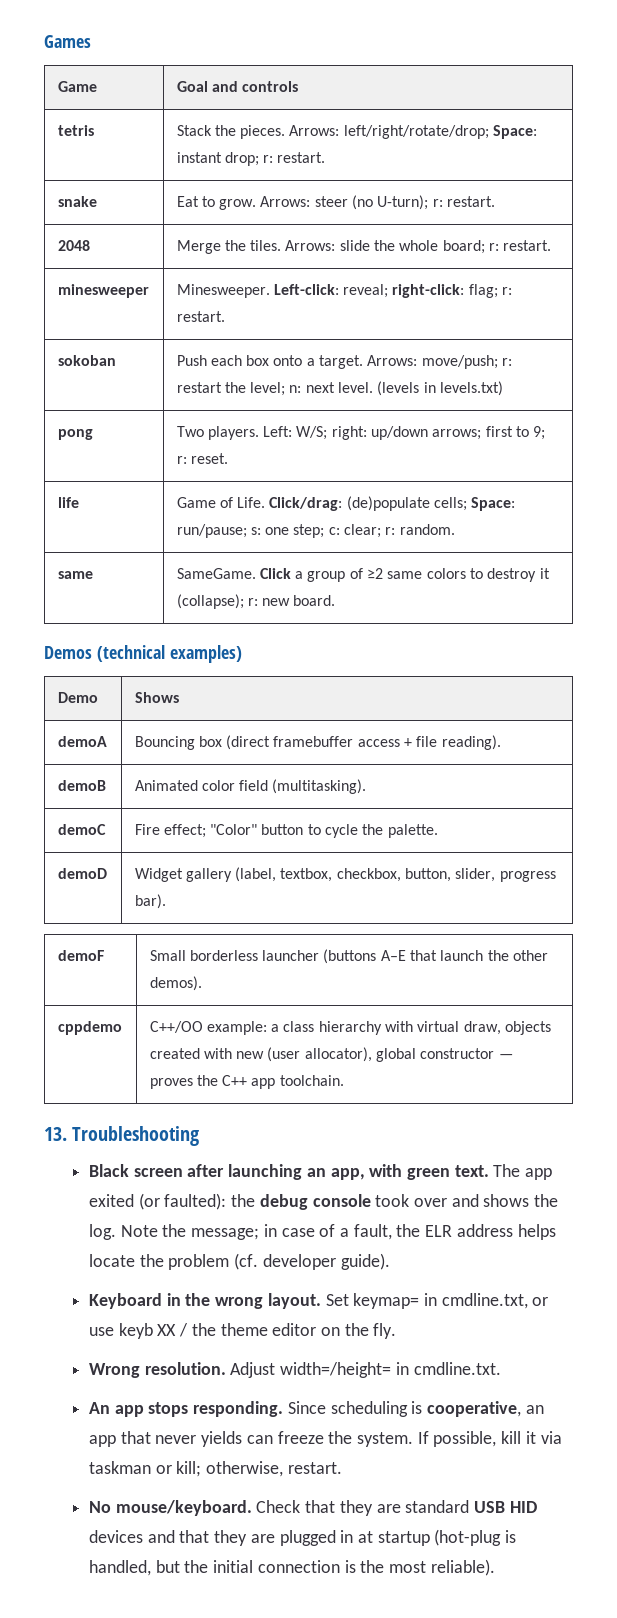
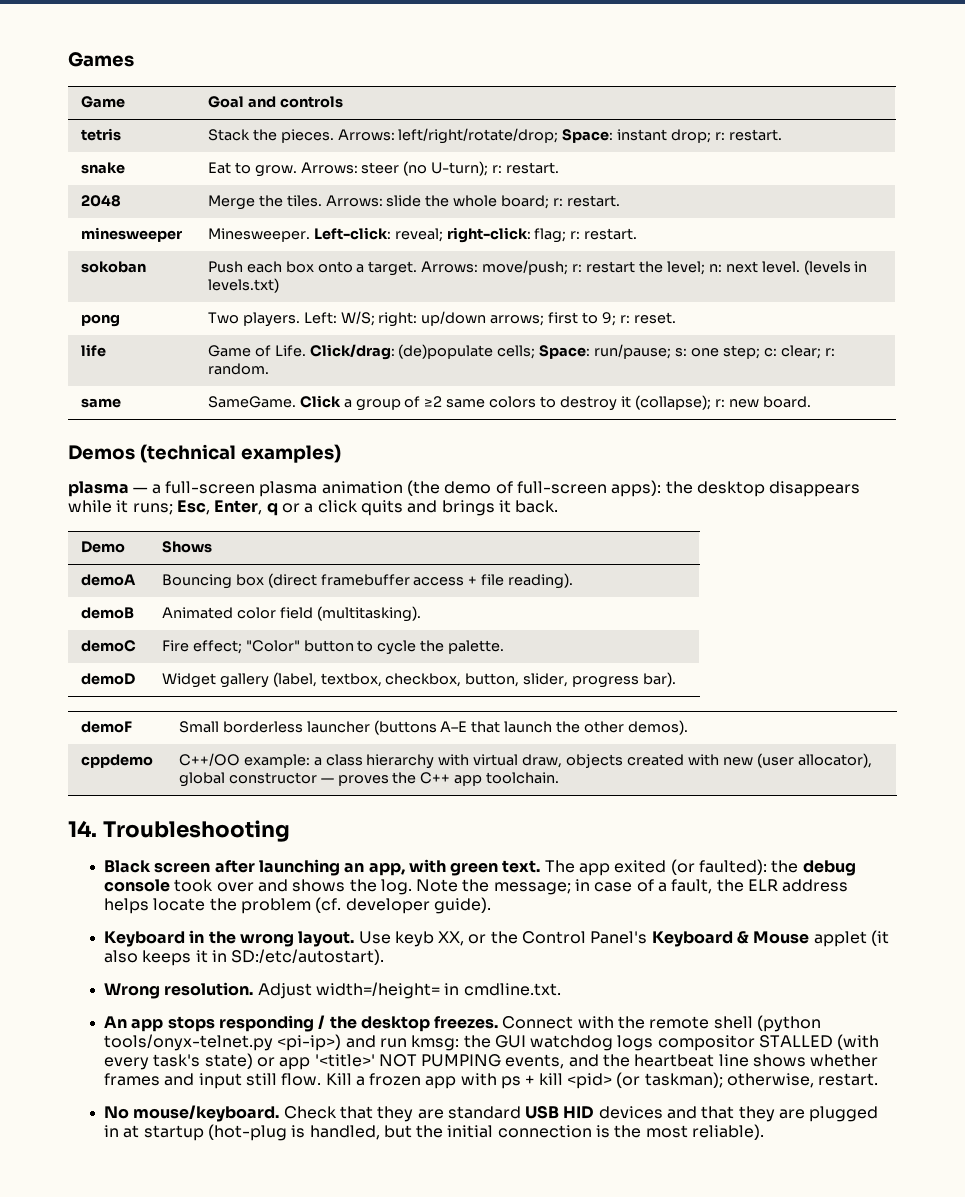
+ plasma — a full-screen plasma animation (the demo of full-screen apps): the desktop disappears while it runs; Esc, Enter, q or a click quits and brings it back.
- 13. Troubleshooting
+ 14. Troubleshooting
- Set keymap= in cmdline.txt, or use keyb XX / the theme editor on the fly.
+ Use keyb XX, or the Control Panel's Keyboard & Mouse applet (it also keeps it in SD:/etc/autostart).
- An app stops responding. Since scheduling is cooperative, an app that never yields can freeze the system. If possible, kill it via taskman or kill; otherwise, restart.
+ An app stops responding / the desktop freezes. Connect with the remote shell (python tools/onyx-telnet.py <pi-ip>) and run kmsg: the GUI watchdog logs compositor STALLED (with every task's state) or app '<title>' NOT PUMPING events, and the heartbeat line shows whether frames and input still flow. Kill a frozen app with ps + kill <pid> (or taskman); otherwise, restart.

